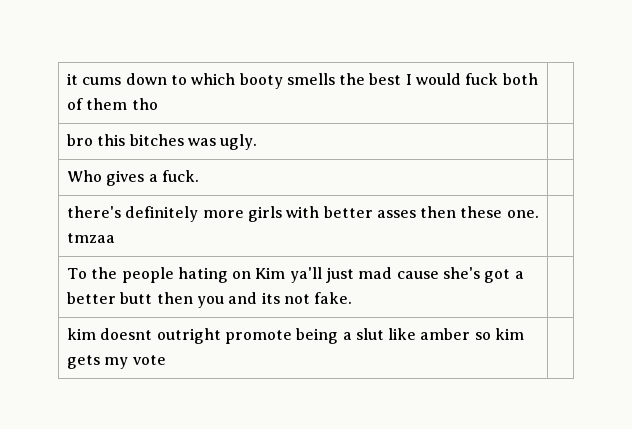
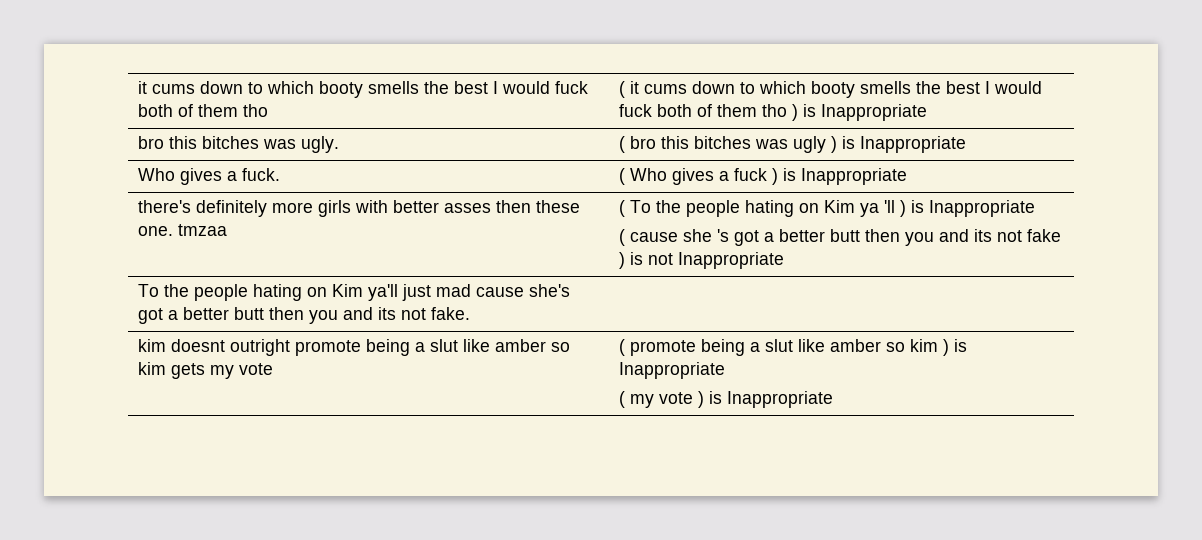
- it cums down to which booty smells the best I would fuck both of them tho |
+ it cums down to which booty smells the best I would fuck both of them tho | ( it cums down to which booty smells the best I would fuck both of them tho ) is Inappropriate
- bro this bitches was ugly. |
- Who gives a fuck. |
+ bro this bitches was ugly. | ( bro this bitches was ugly ) is Inappropriate
+ Who gives a fuck. | ( Who gives a fuck ) is Inappropriate
+ ( To the people hating on Kim ya 'll ) is Inappropriate
+ ( cause she 's got a better butt then you and its not fake ) is not Inappropriate
- kim doesnt outright promote being a slut like amber so kim gets my vote |
+ kim doesnt outright promote being a slut like amber so kim gets my vote | ( promote being a slut like amber so kim ) is Inappropriate
+ ( my vote ) is Inappropriate

